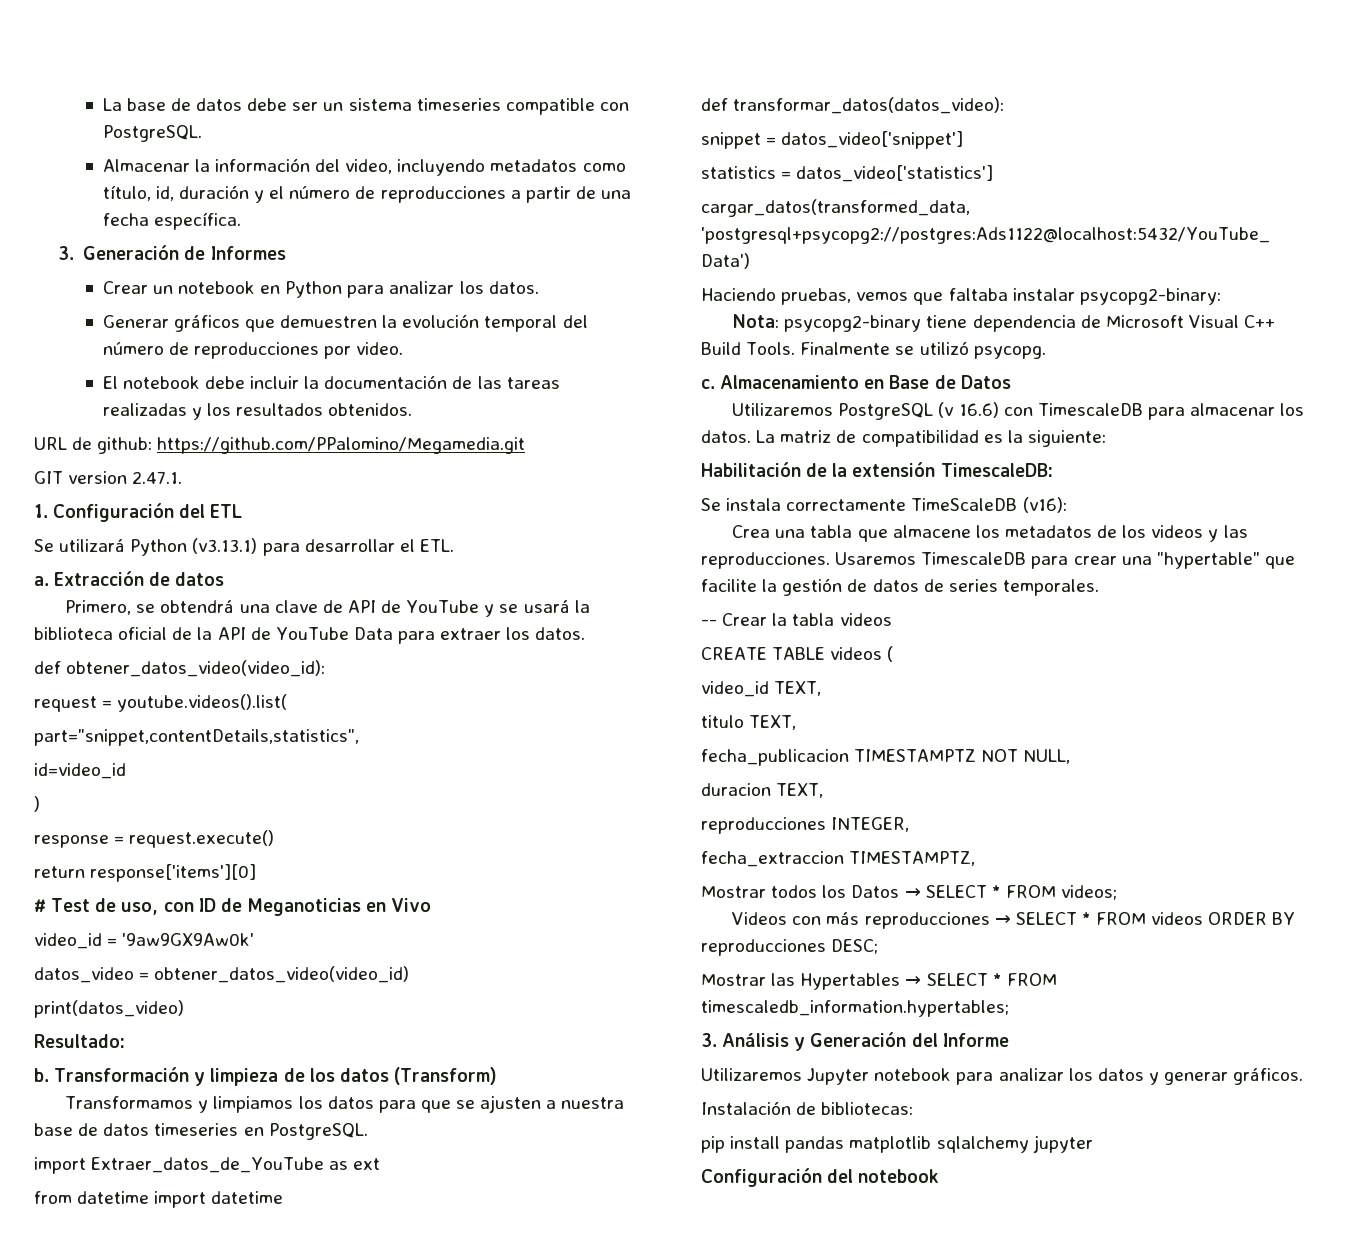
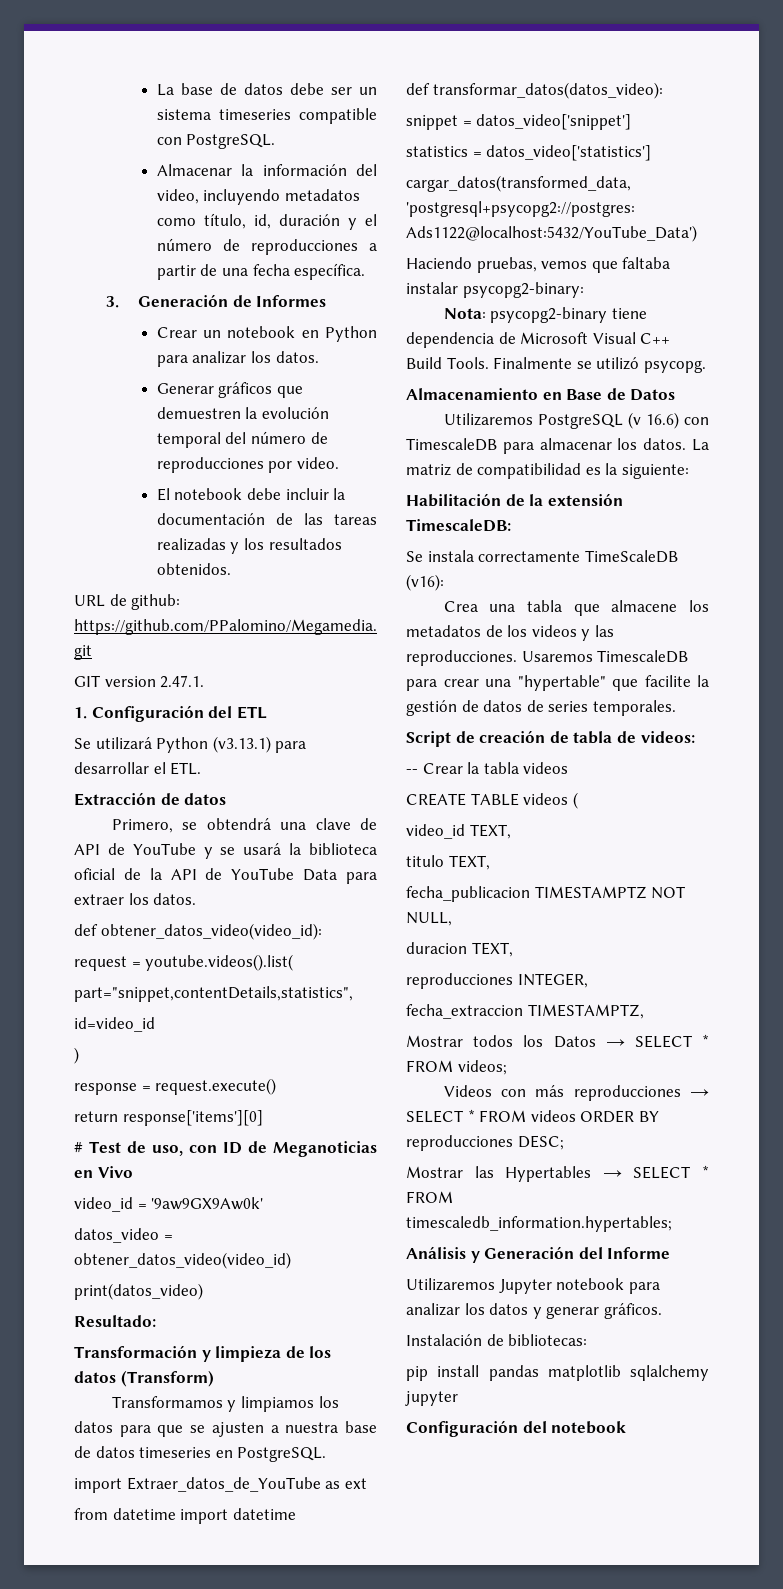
- a.
- b.
- c.
+ Script de creación de tabla de videos:
- 3. Análisis y Generación del Informe
+ Análisis y Generación del Informe

